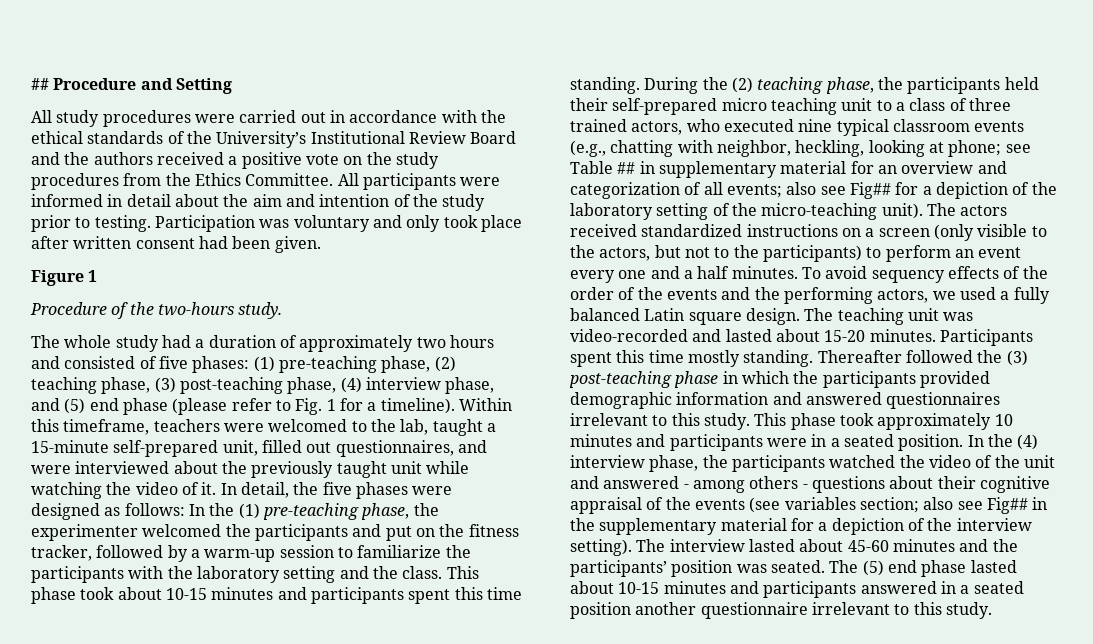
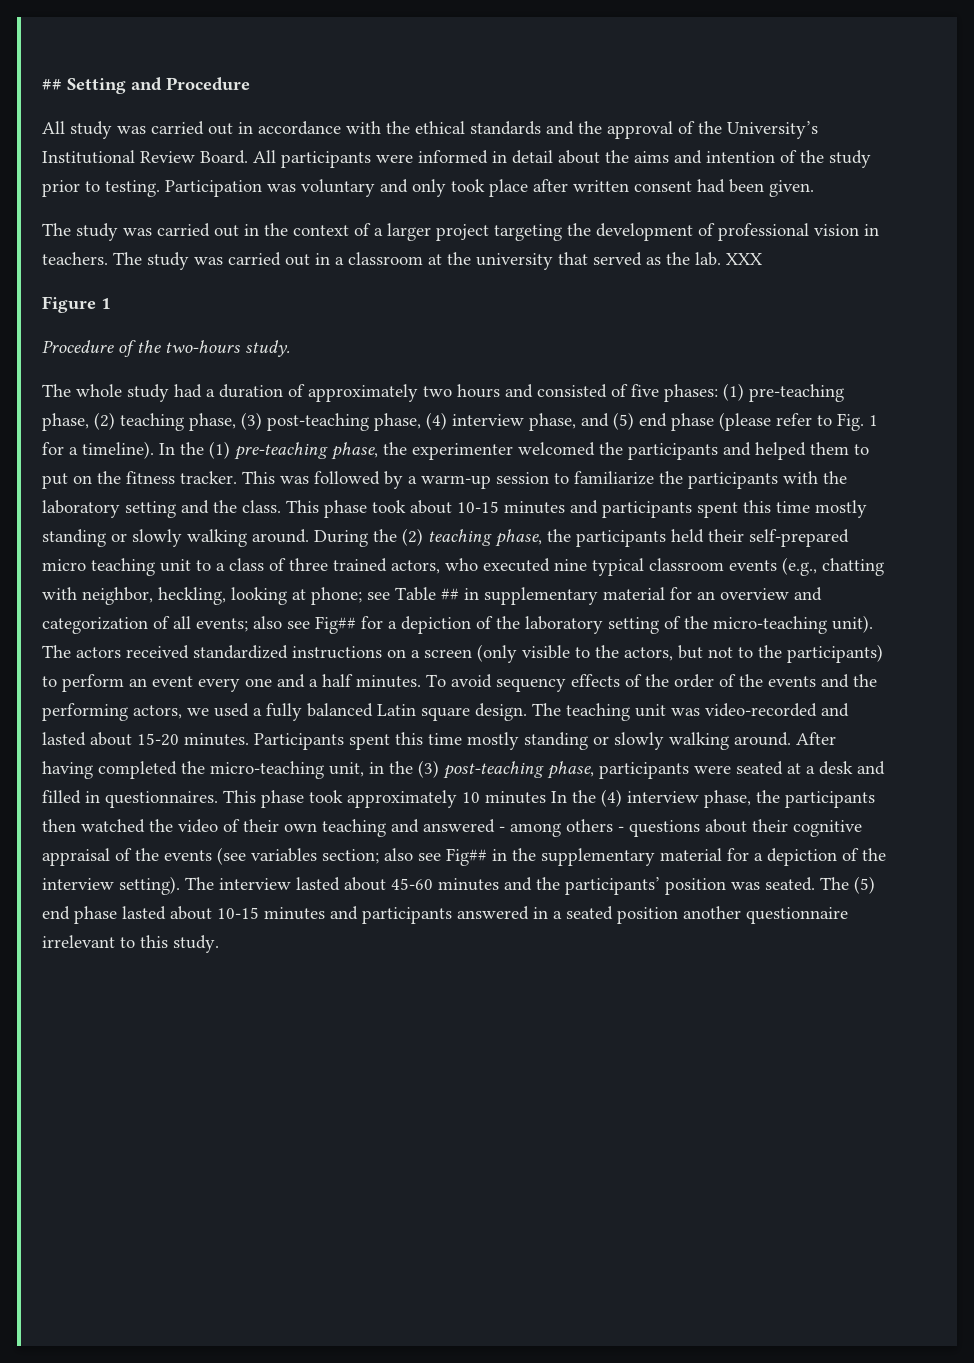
- ## Procedure and Setting
+ ## Setting and Procedure
- All study procedures were carried out in accordance with the ethical standards of the University’s Institutional Review Board and the authors received a positive vote on the study procedures from the Ethics Committee.
+ All study was carried out in accordance with the ethical standards and the approval of the University’s Institutional Review Board.
- All participants were informed in detail about the aim and intention of the study prior to testing.
+ All participants were informed in detail about the aims and intention of the study prior to testing.
+ The study was carried out in the context of a larger project targeting the development of professional vision in teachers. The study was carried out in a classroom at the university that served as the lab. XXX
- Within this timeframe, teachers were welcomed to the lab, taught a 15-minute self-prepared unit, filled out questionnaires, and were interviewed about the previously taught unit while watching the video of it. In detail, the five phases were designed as follows: In the (1) pre-teaching phase, the experimenter welcomed the participants and put on the fitness tracker, followed by a warm-up session to familiarize the participants with the laboratory setting and the class.
+ In the (1) pre-teaching phase, the experimenter welcomed the participants and helped them to put on the fitness tracker. This was followed by a warm-up session to familiarize the participants with the laboratory setting and the class.
- This phase took about 10-15 minutes and participants spent this time standing.
+ This phase took about 10-15 minutes and participants spent this time mostly standing or slowly walking around.
- Participants spent this time mostly standing. Thereafter followed the (3) post-teaching phase in which the participants provided demographic information and answered questionnaires irrelevant to this study.
+ Participants spent this time mostly standing or slowly walking around. After having completed the micro-teaching unit, in the (3) post-teaching phase, participants were seated at a desk and filled in questionnaires.
- This phase took approximately 10 minutes and participants were in a seated position. In the (4) interview phase, the participants watched the video of the unit and answered - among others - questions about their cognitive appraisal of the events (see variables section; also see Fig## in the supplementary material for a depiction of the interview setting).
+ This phase took approximately 10 minutes In the (4) interview phase, the participants then watched the video of their own teaching and answered - among others - questions about their cognitive appraisal of the events (see variables section; also see Fig## in the supplementary material for a depiction of the interview setting).

